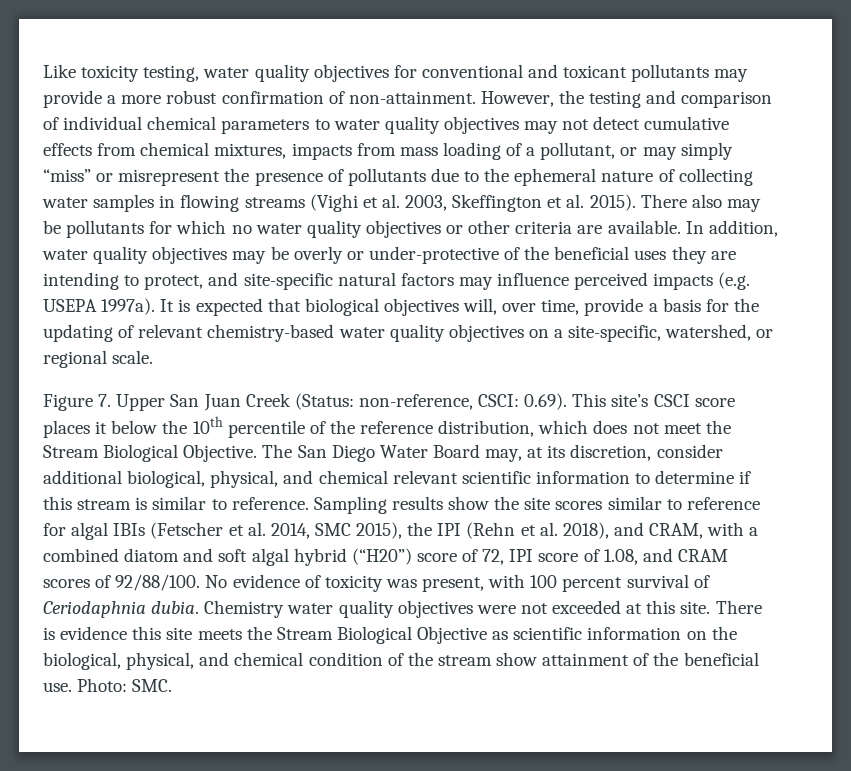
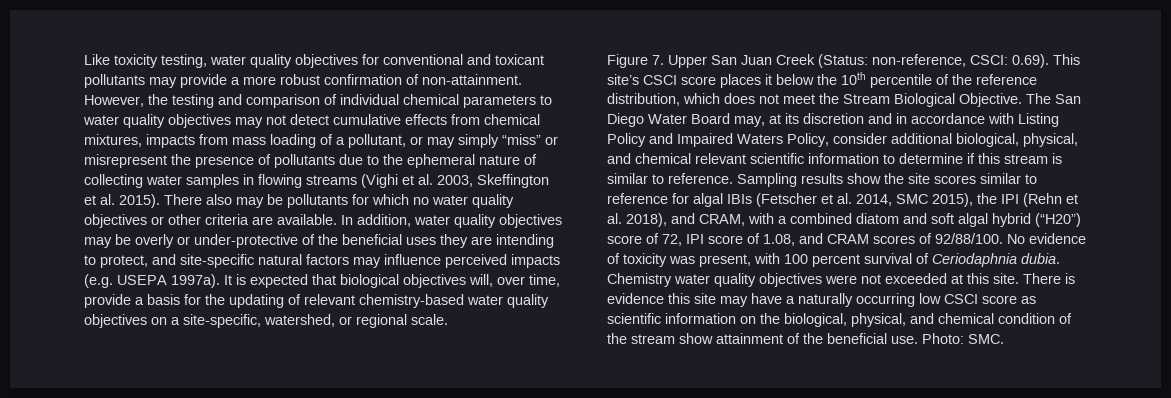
- The San Diego Water Board may, at its discretion, consider additional biological, physical, and chemical relevant scientific information to determine if this stream is similar to reference.
+ The San Diego Water Board may, at its discretion and in accordance with Listing Policy and Impaired Waters Policy, consider additional biological, physical, and chemical relevant scientific information to determine if this stream is similar to reference.
- There is evidence this site meets the Stream Biological Objective as scientific information on the biological, physical, and chemical condition of the stream show attainment of the beneficial use.
+ There is evidence this site may have a naturally occurring low CSCI score as scientific information on the biological, physical, and chemical condition of the stream show attainment of the beneficial use.

